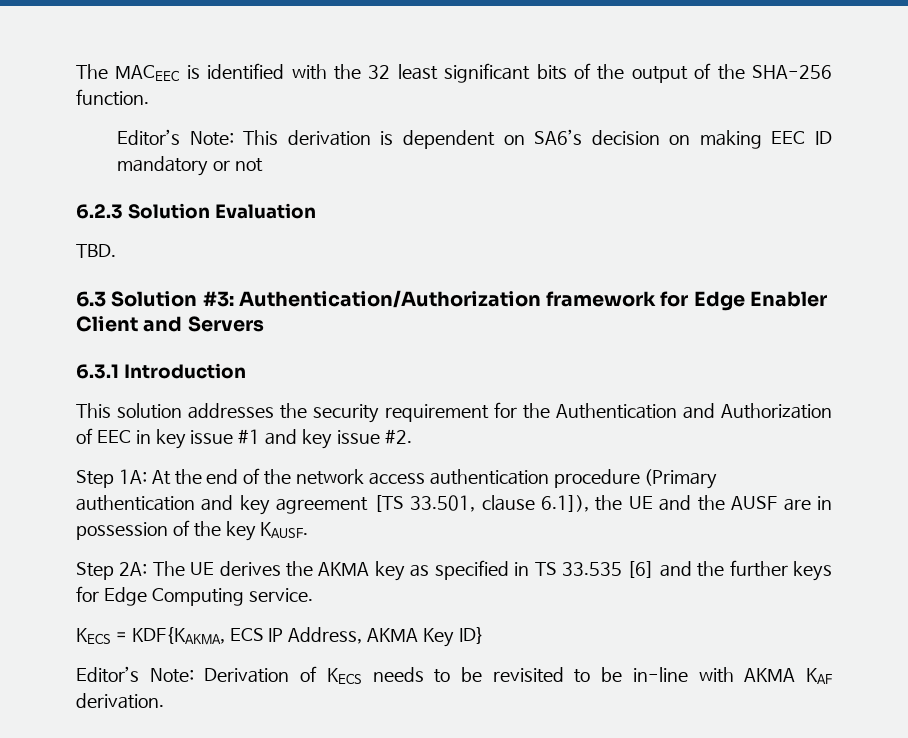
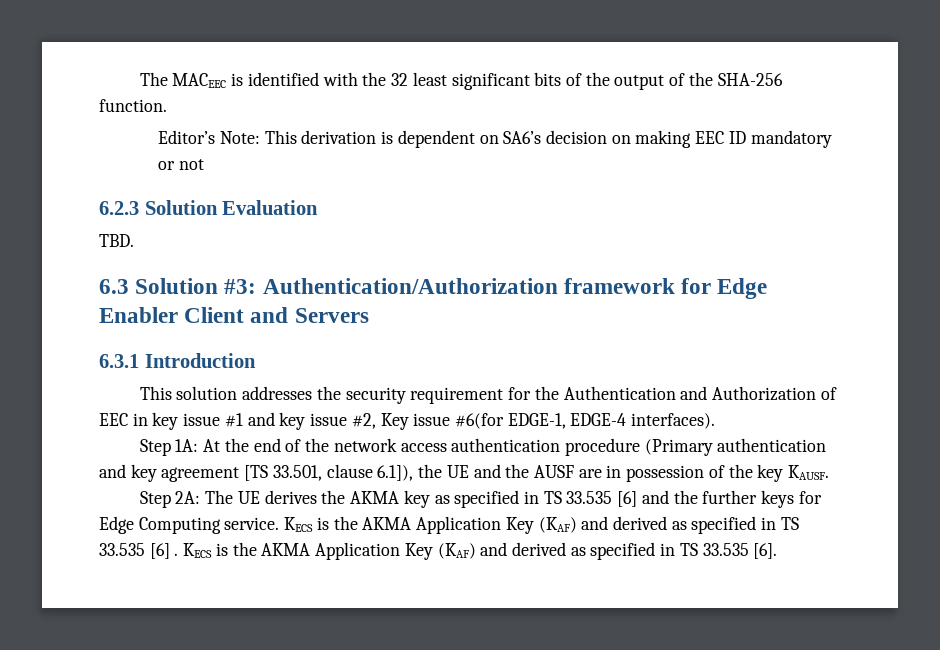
- This solution addresses the security requirement for the Authentication and Authorization of EEC in key issue #1 and key issue #2.
+ This solution addresses the security requirement for the Authentication and Authorization of EEC in key issue #1 and key issue #2, Key issue #6(for EDGE-1, EDGE-4 interfaces).
- Step 2A: The UE derives the AKMA key as specified in TS 33.535 [6] and the further keys for Edge Computing service.
- KECS = KDF{KAKMA, ECS IP Address, AKMA Key ID}
- Editor’s Note: Derivation of KECS needs to be revisited to be in-line with AKMA KAF derivation.
+ Step 2A: The UE derives the AKMA key as specified in TS 33.535 [6] and the further keys for Edge Computing service. KECS is the AKMA Application Key (KAF) and derived as specified in TS 33.535 [6] . KECS is the AKMA Application Key (KAF) and derived as specified in TS 33.535 [6].

